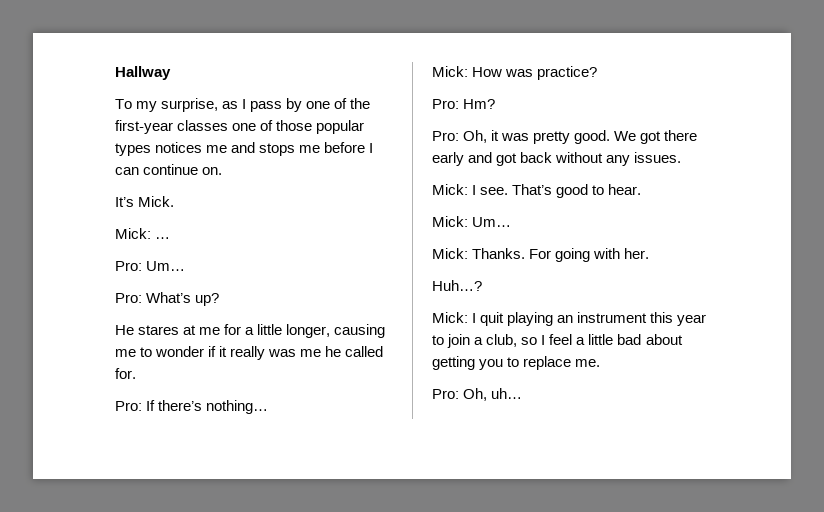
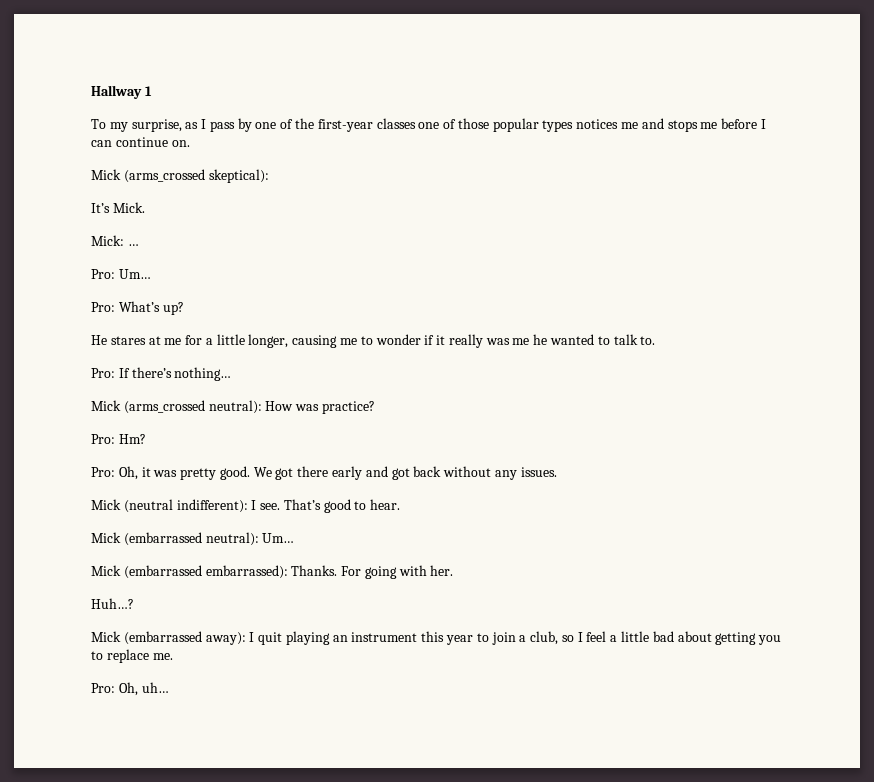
- Hallway
+ Hallway 1
+ Mick (arms_crossed skeptical):
- He stares at me for a little longer, causing me to wonder if it really was me he called for.
+ He stares at me for a little longer, causing me to wonder if it really was me he wanted to talk to.
- Mick: How was practice?
+ Mick (arms_crossed neutral): How was practice?
- Mick: I see.
+ Mick (neutral indifferent): I see.
- Mick: Um…
- Mick: Thanks.
+ Mick (embarrassed neutral): Um…
+ Mick (embarrassed embarrassed): Thanks.
- Mick: I quit playing an instrument this year to join a club, so I feel a little bad about getting you to replace me.
+ Mick (embarrassed away): I quit playing an instrument this year to join a club, so I feel a little bad about getting you to replace me.

